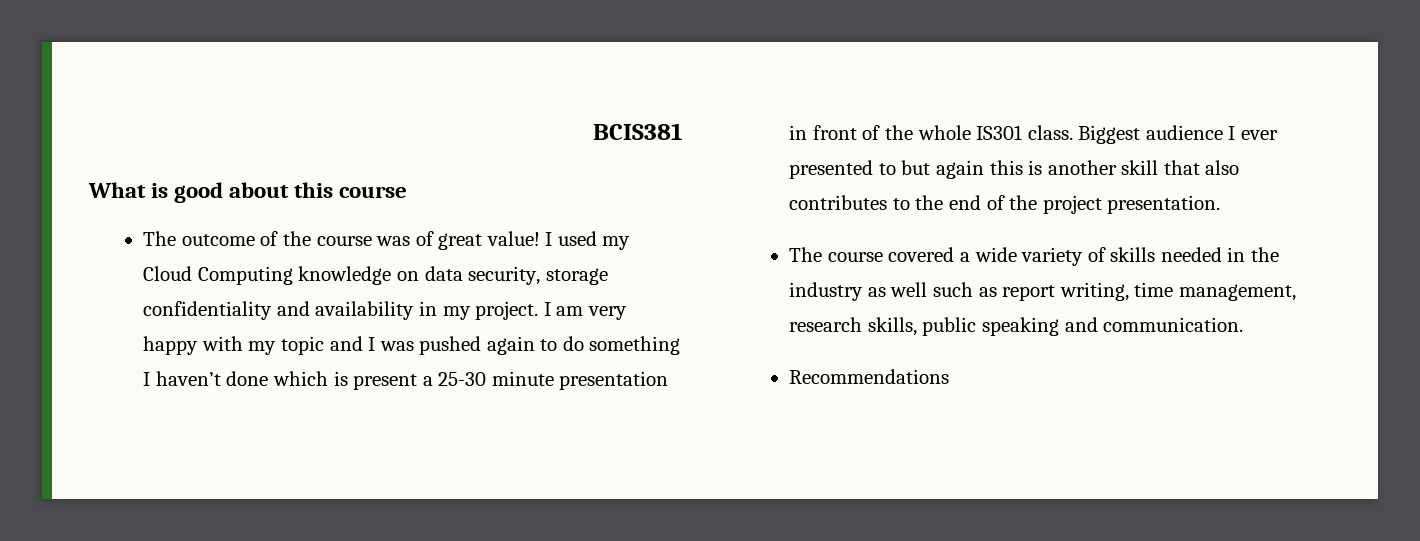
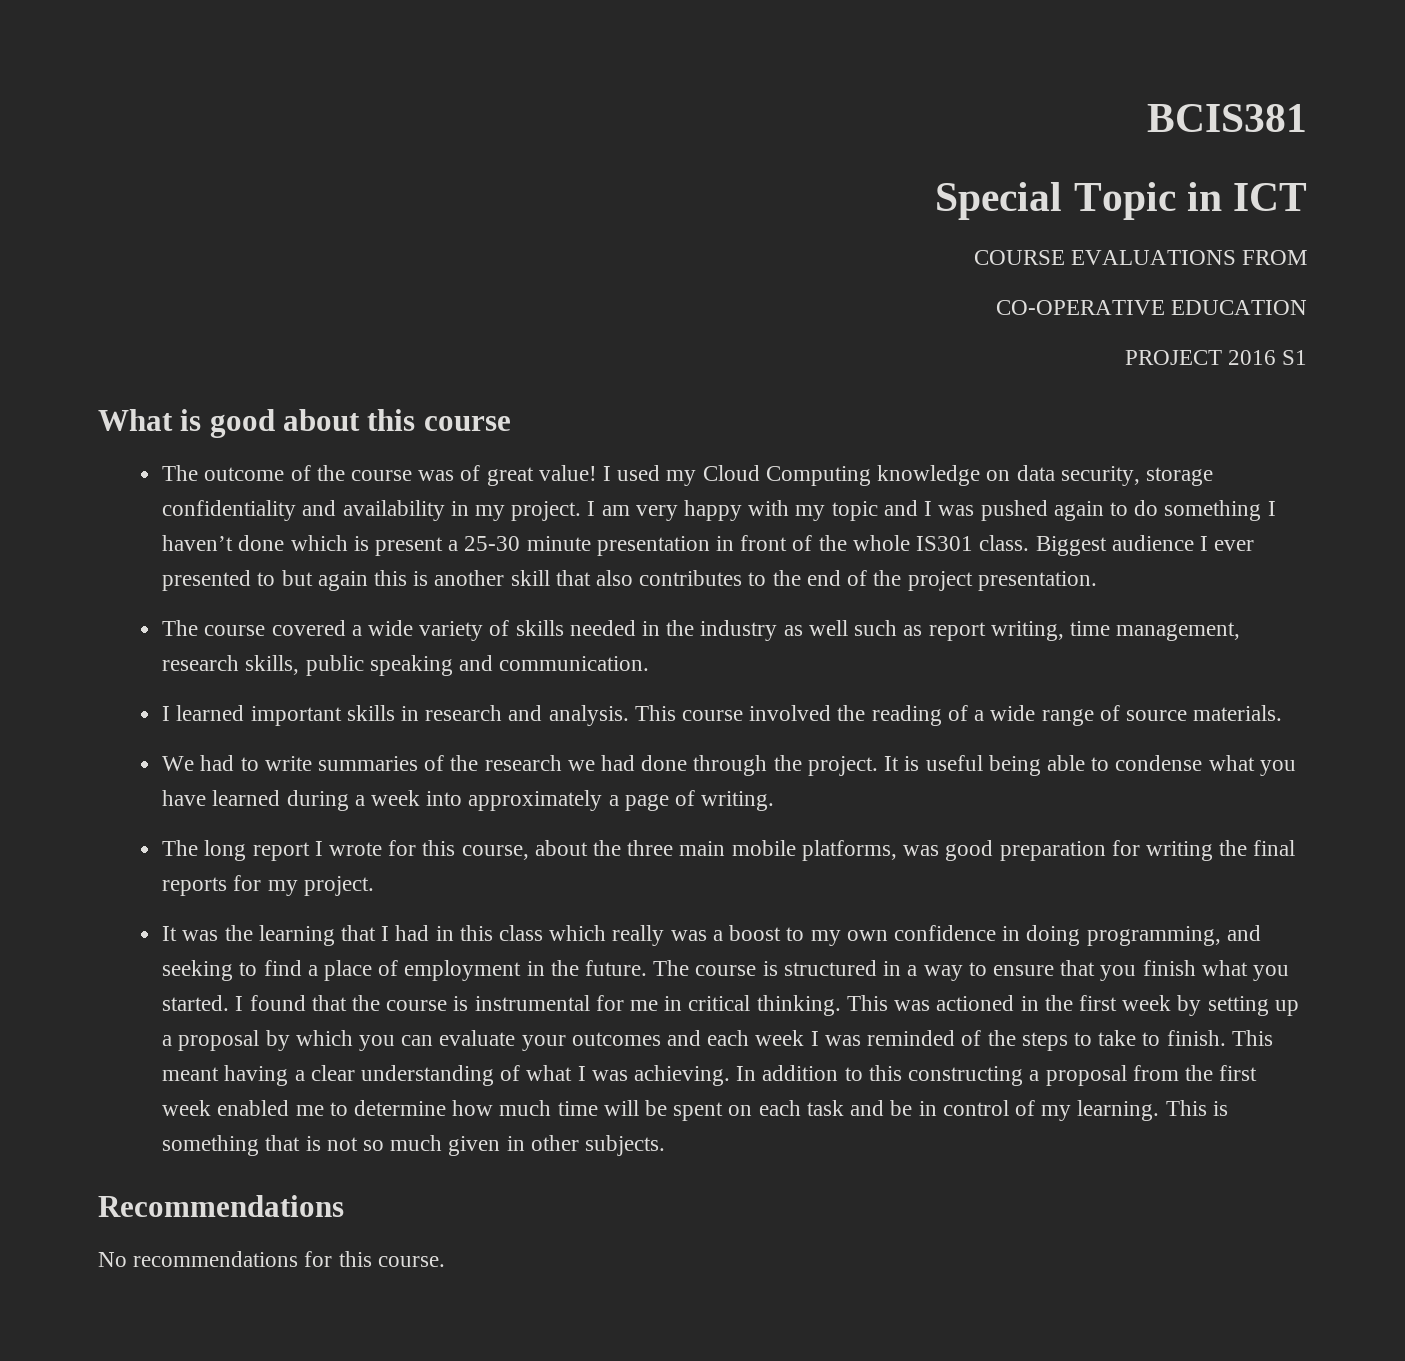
+ Special Topic in ICT
+ COURSE EVALUATIONS FROM
+ CO-OPERATIVE EDUCATION
+ PROJECT 2016 S1
+ I learned important skills in research and analysis. This course involved the reading of a wide range of source materials.
+ We had to write summaries of the research we had done through the project. It is useful being able to condense what you have learned during a week into approximately a page of writing.
+ The long report I wrote for this course, about the three main mobile platforms, was good preparation for writing the final reports for my project.
+ It was the learning that I had in this class which really was a boost to my own confidence in doing programming, and seeking to find a place of employment in the future. The course is structured in a way to ensure that you finish what you started. I found that the course is instrumental for me in critical thinking. This was actioned in the first week by setting up a proposal by which you can evaluate your outcomes and each week I was reminded of the steps to take to finish. This meant having a clear understanding of what I was achieving. In addition to this constructing a proposal from the first week enabled me to determine how much time will be spent on each task and be in control of my learning. This is something that is not so much given in other subjects.
  Recommendations
+ No recommendations for this course.

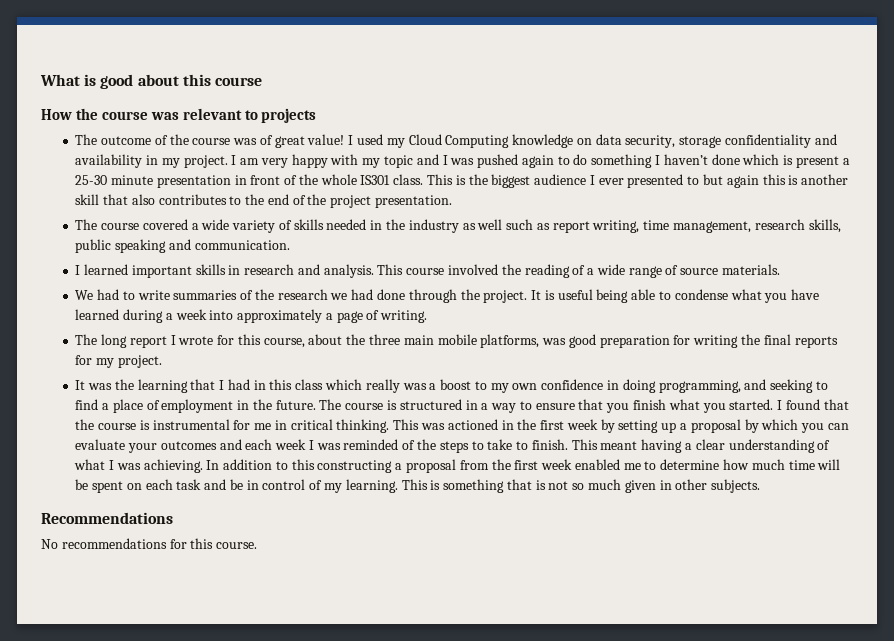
- BCIS381
- Special Topic in ICT
- COURSE EVALUATIONS FROM
- CO-OPERATIVE EDUCATION
- PROJECT 2016 S1
+ How the course was relevant to projects
- Biggest audience I ever presented to but again this is another skill that also contributes to the end of the project presentation.
+ This is the biggest audience I ever presented to but again this is another skill that also contributes to the end of the project presentation.

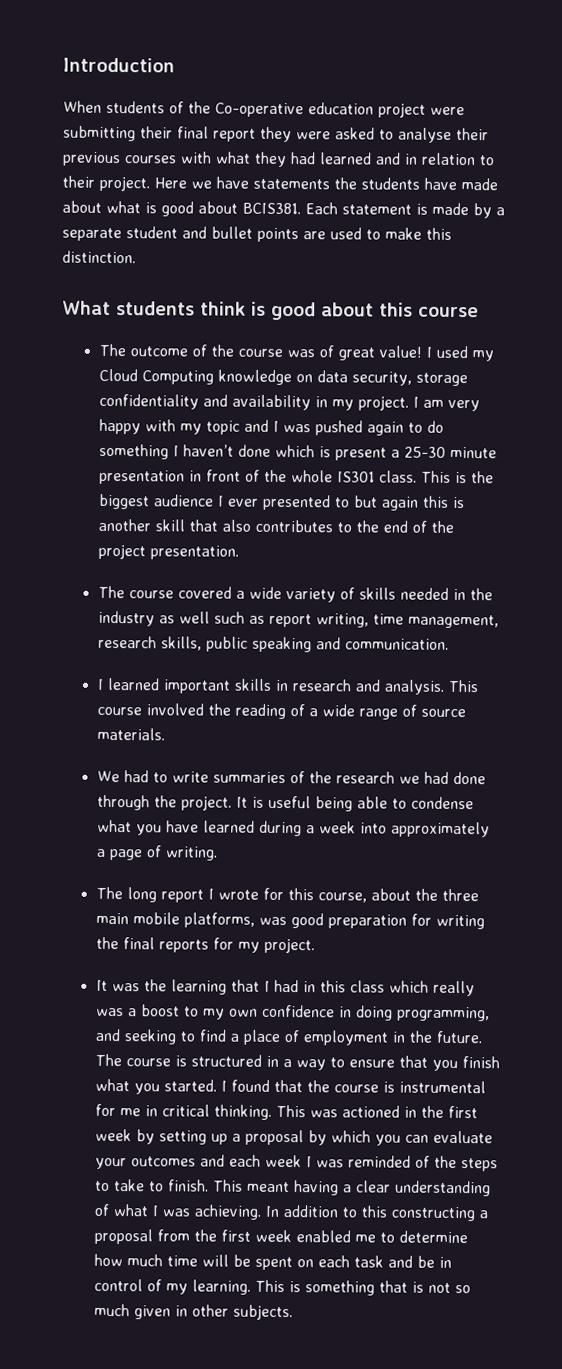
- What is good about this course
+ Introduction
+ When students of the Co-operative education project were submitting their final report they were asked to analyse their previous courses with what they had learned and in relation to their project. Here we have statements the students have made about what is good about BCIS381. Each statement is made by a separate student and bullet points are used to make this distinction.
+ What students think is good about this course
- How the course was relevant to projects
- Recommendations
- No recommendations for this course.

